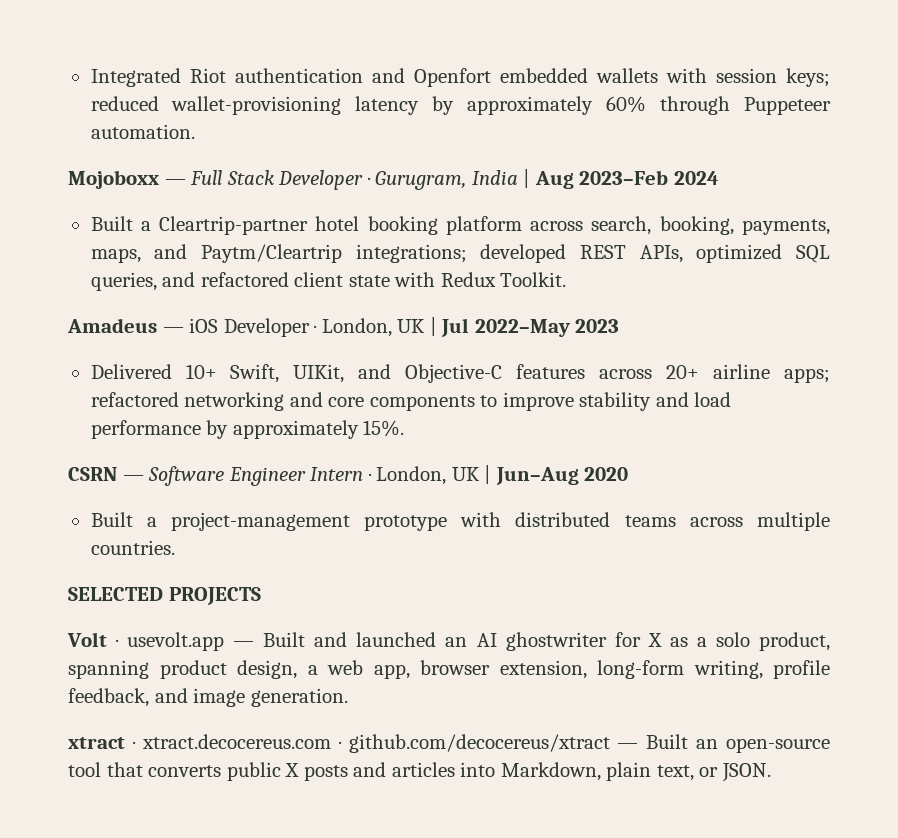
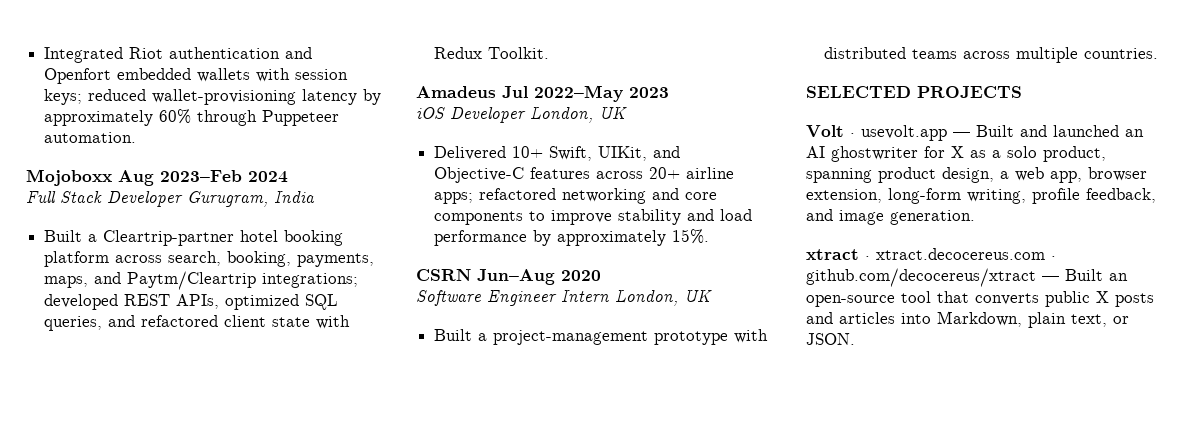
- Mojoboxx — Full Stack Developer · Gurugram, India | Aug 2023–Feb 2024
+ Mojoboxx Aug 2023–Feb 2024
+ Full Stack Developer Gurugram, India
- Amadeus — iOS Developer · London, UK | Jul 2022–May 2023
+ Amadeus Jul 2022–May 2023
+ iOS Developer London, UK
- CSRN — Software Engineer Intern · London, UK | Jun–Aug 2020
+ CSRN Jun–Aug 2020
+ Software Engineer Intern London, UK

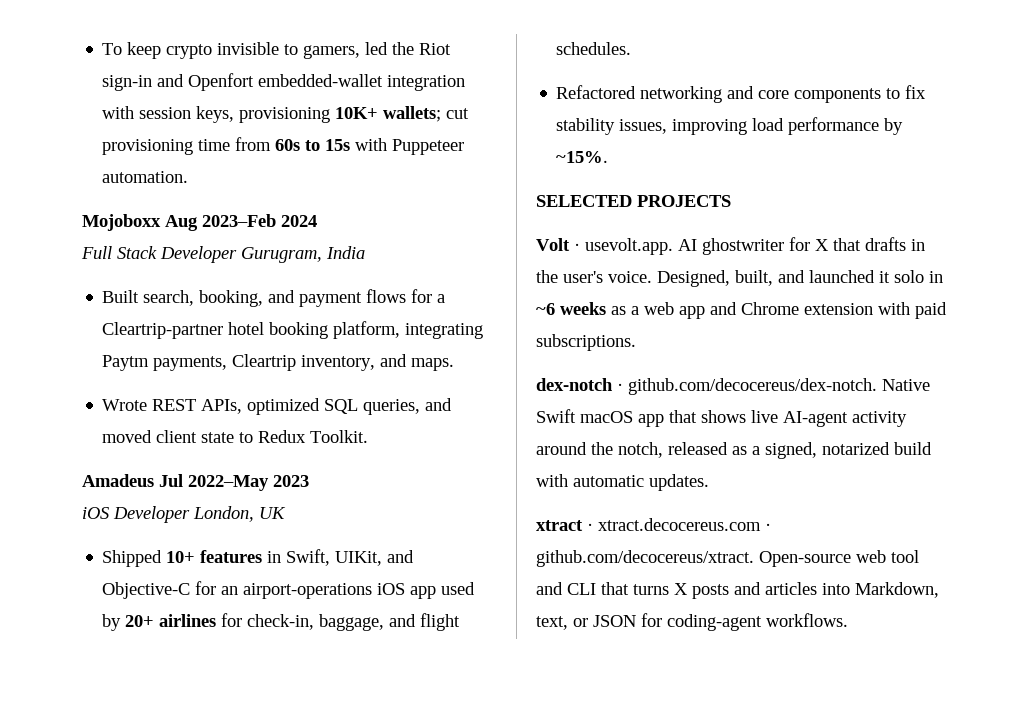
- Integrated Riot authentication and Openfort embedded wallets with session keys; reduced wallet-provisioning latency by approximately 60% through Puppeteer automation.
+ To keep crypto invisible to gamers, led the Riot sign-in and Openfort embedded-wallet integration with session keys, provisioning 10K+ wallets; cut provisioning time from 60s to 15s with Puppeteer automation.
- Built a Cleartrip-partner hotel booking platform across search, booking, payments, maps, and Paytm/Cleartrip integrations; developed REST APIs, optimized SQL queries, and refactored client state with Redux Toolkit.
+ Built search, booking, and payment flows for a Cleartrip-partner hotel booking platform, integrating Paytm payments, Cleartrip inventory, and maps.
+ Wrote REST APIs, optimized SQL queries, and moved client state to Redux Toolkit.
- Delivered 10+ Swift, UIKit, and Objective-C features across 20+ airline apps; refactored networking and core components to improve stability and load performance by approximately 15%.
- CSRN Jun–Aug 2020
- Software Engineer Intern London, UK
- Built a project-management prototype with distributed teams across multiple countries.
+ Shipped 10+ features in Swift, UIKit, and Objective-C for an airport-operations iOS app used by 20+ airlines for check-in, baggage, and flight schedules.
+ Refactored networking and core components to fix stability issues, improving load performance by ~15%.
  SELECTED PROJECTS
- Volt · usevolt.app — Built and launched an AI ghostwriter for X as a solo product, spanning product design, a web app, browser extension, long-form writing, profile feedback, and image generation.
- xtract · xtract.decocereus.com · github.com/decocereus/xtract — Built an open-source tool that converts public X posts and articles into Markdown, plain text, or JSON.
+ Volt · usevolt.app. AI ghostwriter for X that drafts in the user's voice. Designed, built, and launched it solo in ~6 weeks as a web app and Chrome extension with paid subscriptions.
+ dex-notch · github.com/decocereus/dex-notch. Native Swift macOS app that shows live AI-agent activity around the notch, released as a signed, notarized build with automatic updates.
+ xtract · xtract.decocereus.com · github.com/decocereus/xtract. Open-source web tool and CLI that turns X posts and articles into Markdown, text, or JSON for coding-agent workflows.

